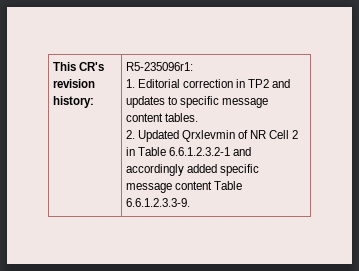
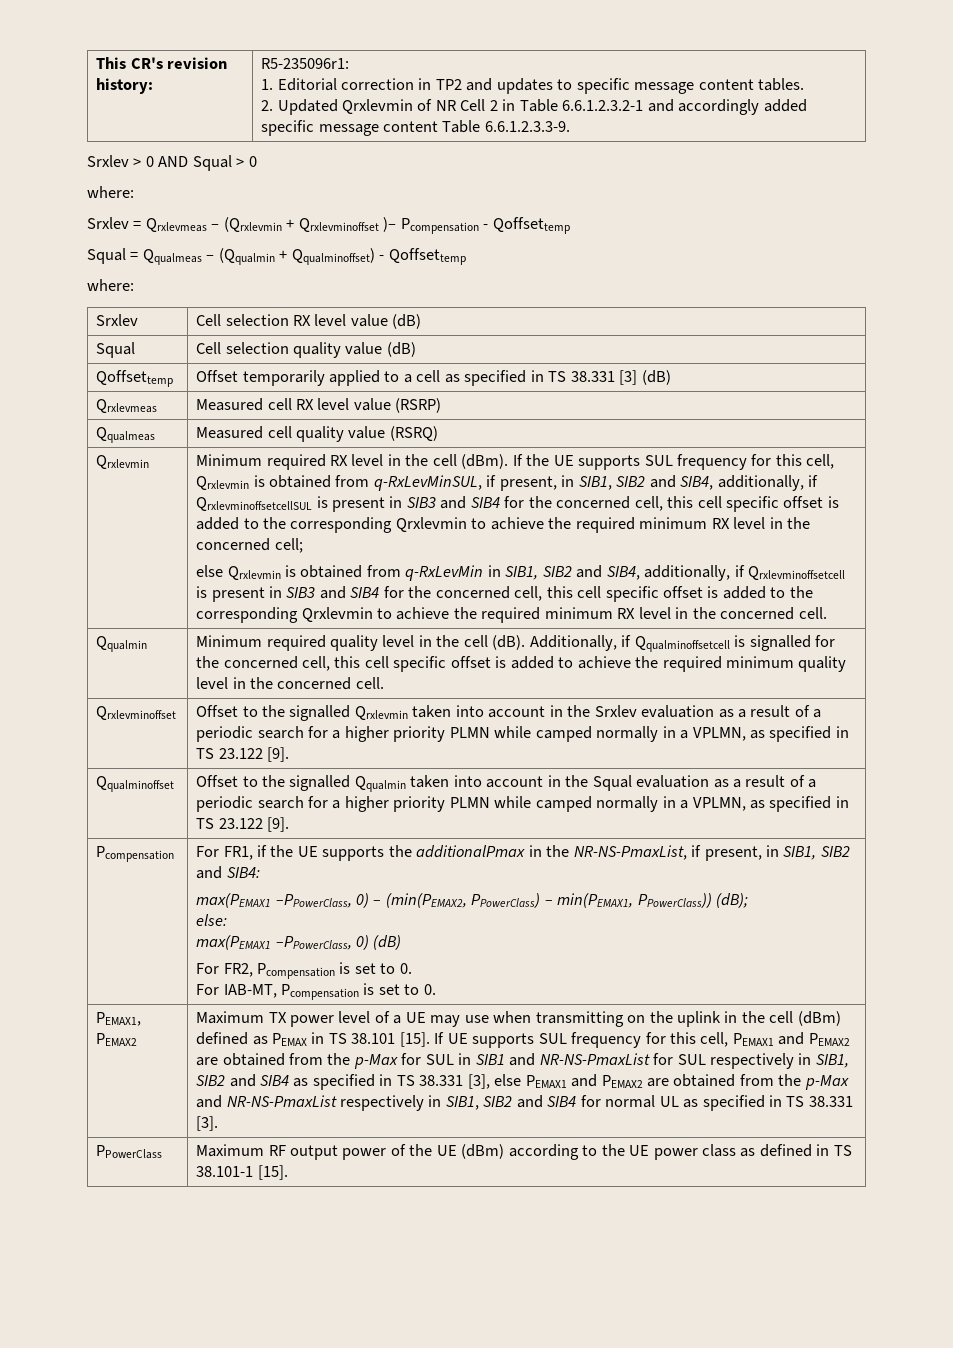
+ Srxlev > 0 AND Squal > 0
+ where:
+ Srxlev = Qrxlevmeas – (Qrxlevmin + Qrxlevminoffset )– Pcompensation - Qoffsettemp
+ Squal = Qqualmeas – (Qqualmin + Qqualminoffset) - Qoffsettemp
+ where:
+ Srxlev | Cell selection RX level value (dB)
+ Squal | Cell selection quality value (dB)
+ Qoffsettemp | Offset temporarily applied to a cell as specified in TS 38.331 [3] (dB)
+ Qrxlevmeas | Measured cell RX level value (RSRP)
+ Qqualmeas | Measured cell quality value (RSRQ)
+ Qrxlevmin | Minimum required RX level in the cell (dBm). If the UE supports SUL frequency for this cell, Qrxlevmin is obtained from q-RxLevMinSUL, if present, in SIB1, SIB2 and SIB4, additionally, if QrxlevminoffsetcellSUL is present in SIB3 and SIB4 for the concerned cell, this cell specific offset is added to the corresponding Qrxlevmin to achieve the required minimum RX level in the concerned cell;
+ else Qrxlevmin is obtained from q-RxLevMin in SIB1, SIB2 and SIB4, additionally, if Qrxlevminoffsetcell is present in SIB3 and SIB4 for the concerned cell, this cell specific offset is added to the corresponding Qrxlevmin to achieve the required minimum RX level in the concerned cell.
+ Qqualmin | Minimum required quality level in the cell (dB). Additionally, if Qqualminoffsetcell is signalled for the concerned cell, this cell specific offset is added to achieve the required minimum quality level in the concerned cell.
+ Qrxlevminoffset | Offset to the signalled Qrxlevmin taken into account in the Srxlev evaluation as a result of a periodic search for a higher priority PLMN while camped normally in a VPLMN, as specified in TS 23.122 [9].
+ Qqualminoffset | Offset to the signalled Qqualmin taken into account in the Squal evaluation as a result of a periodic search for a higher priority PLMN while camped normally in a VPLMN, as specified in TS 23.122 [9].
+ Pcompensation | For FR1, if the UE supports the additionalPmax in the NR-NS-PmaxList, if present, in SIB1, SIB2 and SIB4:
+ max(PEMAX1 –PPowerClass, 0) – (min(PEMAX2, PPowerClass) – min(PEMAX1, PPowerClass)) (dB);
+ else:
+ max(PEMAX1 –PPowerClass, 0) (dB)
+ For FR2, Pcompensation is set to 0.
+ For IAB-MT, Pcompensation is set to 0.
+ PEMAX1, PEMAX2 | Maximum TX power level of a UE may use when transmitting on the uplink in the cell (dBm) defined as PEMAX in TS 38.101 [15]. If UE supports SUL frequency for this cell, PEMAX1 and PEMAX2 are obtained from the p-Max for SUL in SIB1 and NR-NS-PmaxList for SUL respectively in SIB1, SIB2 and SIB4 as specified in TS 38.331 [3], else PEMAX1 and PEMAX2 are obtained from the p-Max and NR-NS-PmaxList respectively in SIB1, SIB2 and SIB4 for normal UL as specified in TS 38.331 [3].
+ PPowerClass | Maximum RF output power of the UE (dBm) according to the UE power class as defined in TS 38.101-1 [15].

